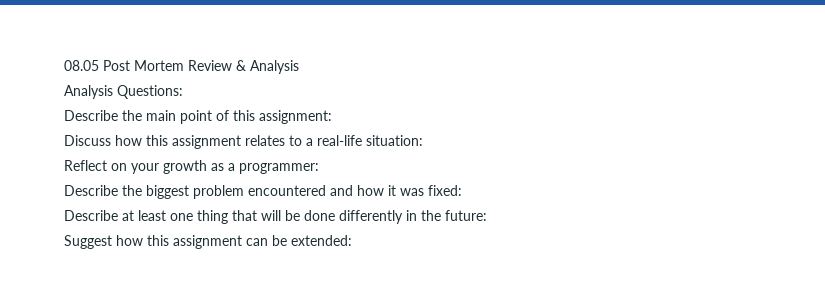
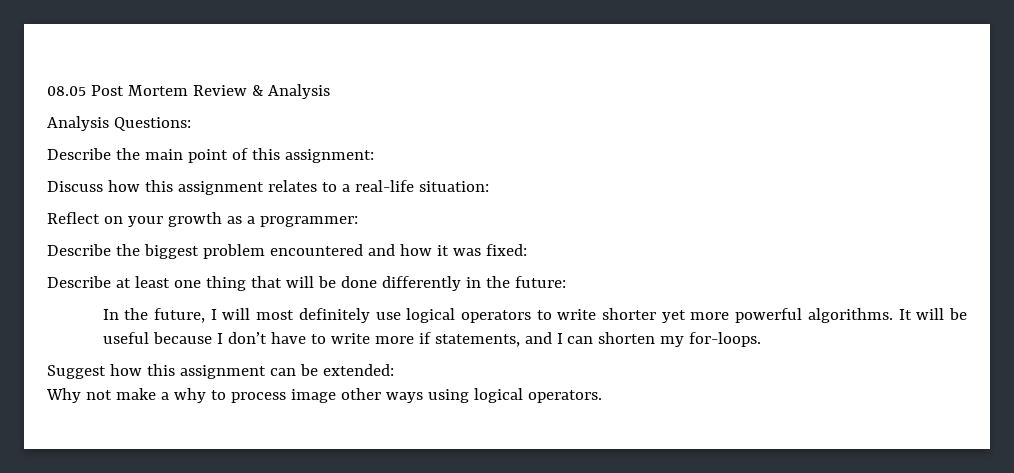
+ In the future, I will most definitely use logical operators to write shorter yet more powerful algorithms. It will be useful because I don’t have to write more if statements, and I can shorten my for-loops.
+ Why not make a why to process image other ways using logical operators.

